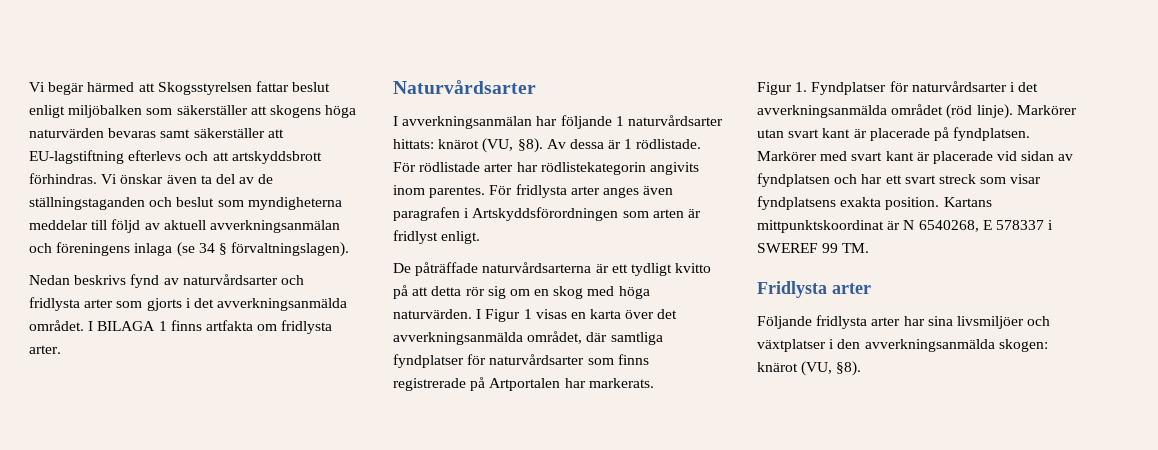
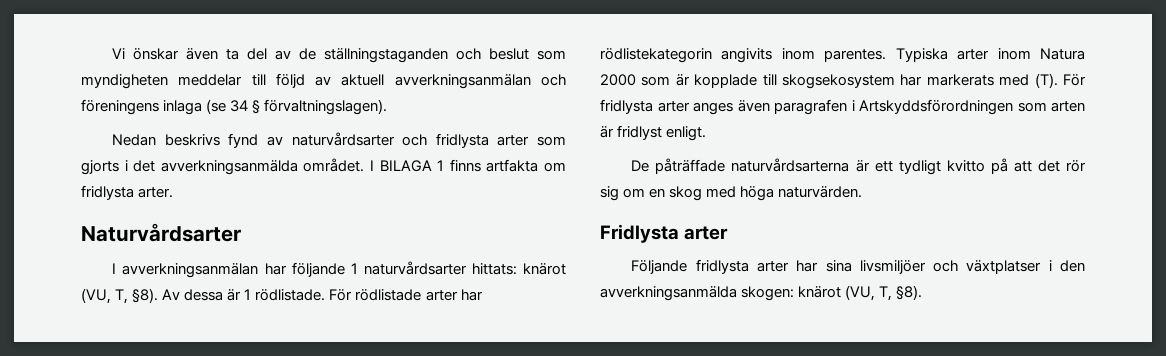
- Vi begär härmed att Skogsstyrelsen fattar beslut enligt miljöbalken som säkerställer att skogens höga naturvärden bevaras samt säkerställer att EU-lagstiftning efterlevs och att artskyddsbrott förhindras. Vi önskar även ta del av de ställningstaganden och beslut som myndigheterna meddelar till följd av aktuell avverkningsanmälan och föreningens inlaga (se 34 § förvaltningslagen).
+ Vi önskar även ta del av de ställningstaganden och beslut som myndigheten meddelar till följd av aktuell avverkningsanmälan och föreningens inlaga (se 34 § förvaltningslagen).
- I avverkningsanmälan har följande 1 naturvårdsarter hittats: knärot (VU, §8).
+ I avverkningsanmälan har följande 1 naturvårdsarter hittats: knärot (VU, T, §8).
- För fridlysta arter anges även paragrafen i Artskyddsförordningen som arten är fridlyst enligt.
+ Typiska arter inom Natura 2000 som är kopplade till skogsekosystem har markerats med (T). För fridlysta arter anges även paragrafen i Artskyddsförordningen som arten är fridlyst enligt.
- De påträffade naturvårdsarterna är ett tydligt kvitto på att detta rör sig om en skog med höga naturvärden. I Figur 1 visas en karta över det avverkningsanmälda området, där samtliga fyndplatser för naturvårdsarter som finns registrerade på Artportalen har markerats.
- Figur 1. Fyndplatser för naturvårdsarter i det avverkningsanmälda området (röd linje). Markörer utan svart kant är placerade på fyndplatsen. Markörer med svart kant är placerade vid sidan av fyndplatsen och har ett svart streck som visar fyndplatsens exakta position. Kartans mittpunktskoordinat är N 6540268, E 578337 i SWEREF 99 TM.
+ De påträffade naturvårdsarterna är ett tydligt kvitto på att det rör sig om en skog med höga naturvärden.
- Följande fridlysta arter har sina livsmiljöer och växtplatser i den avverkningsanmälda skogen: knärot (VU, §8).
+ Följande fridlysta arter har sina livsmiljöer och växtplatser i den avverkningsanmälda skogen: knärot (VU, T, §8).

